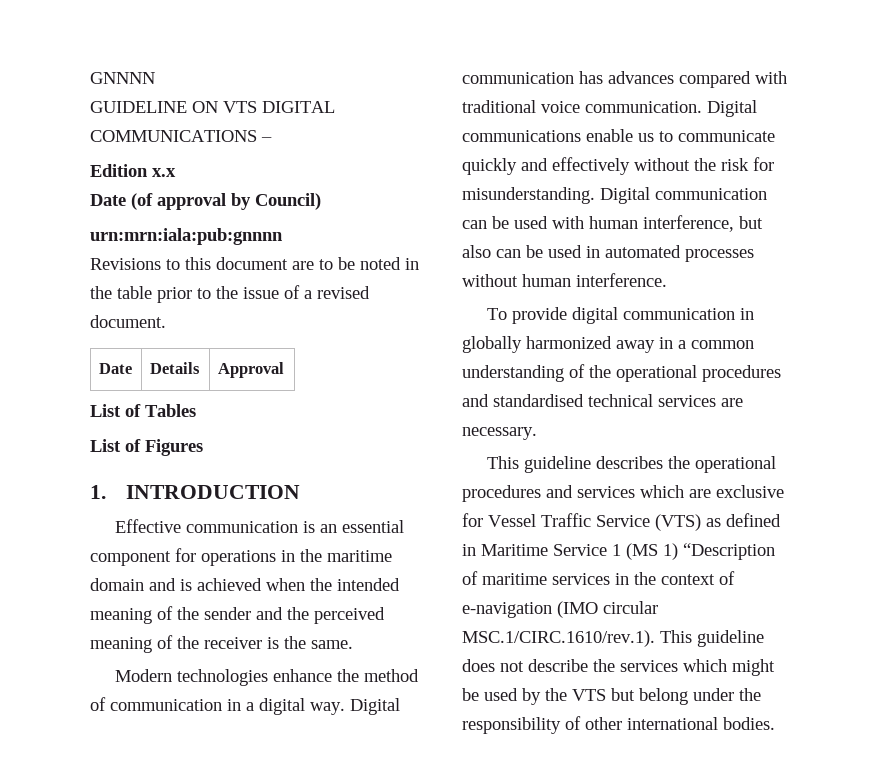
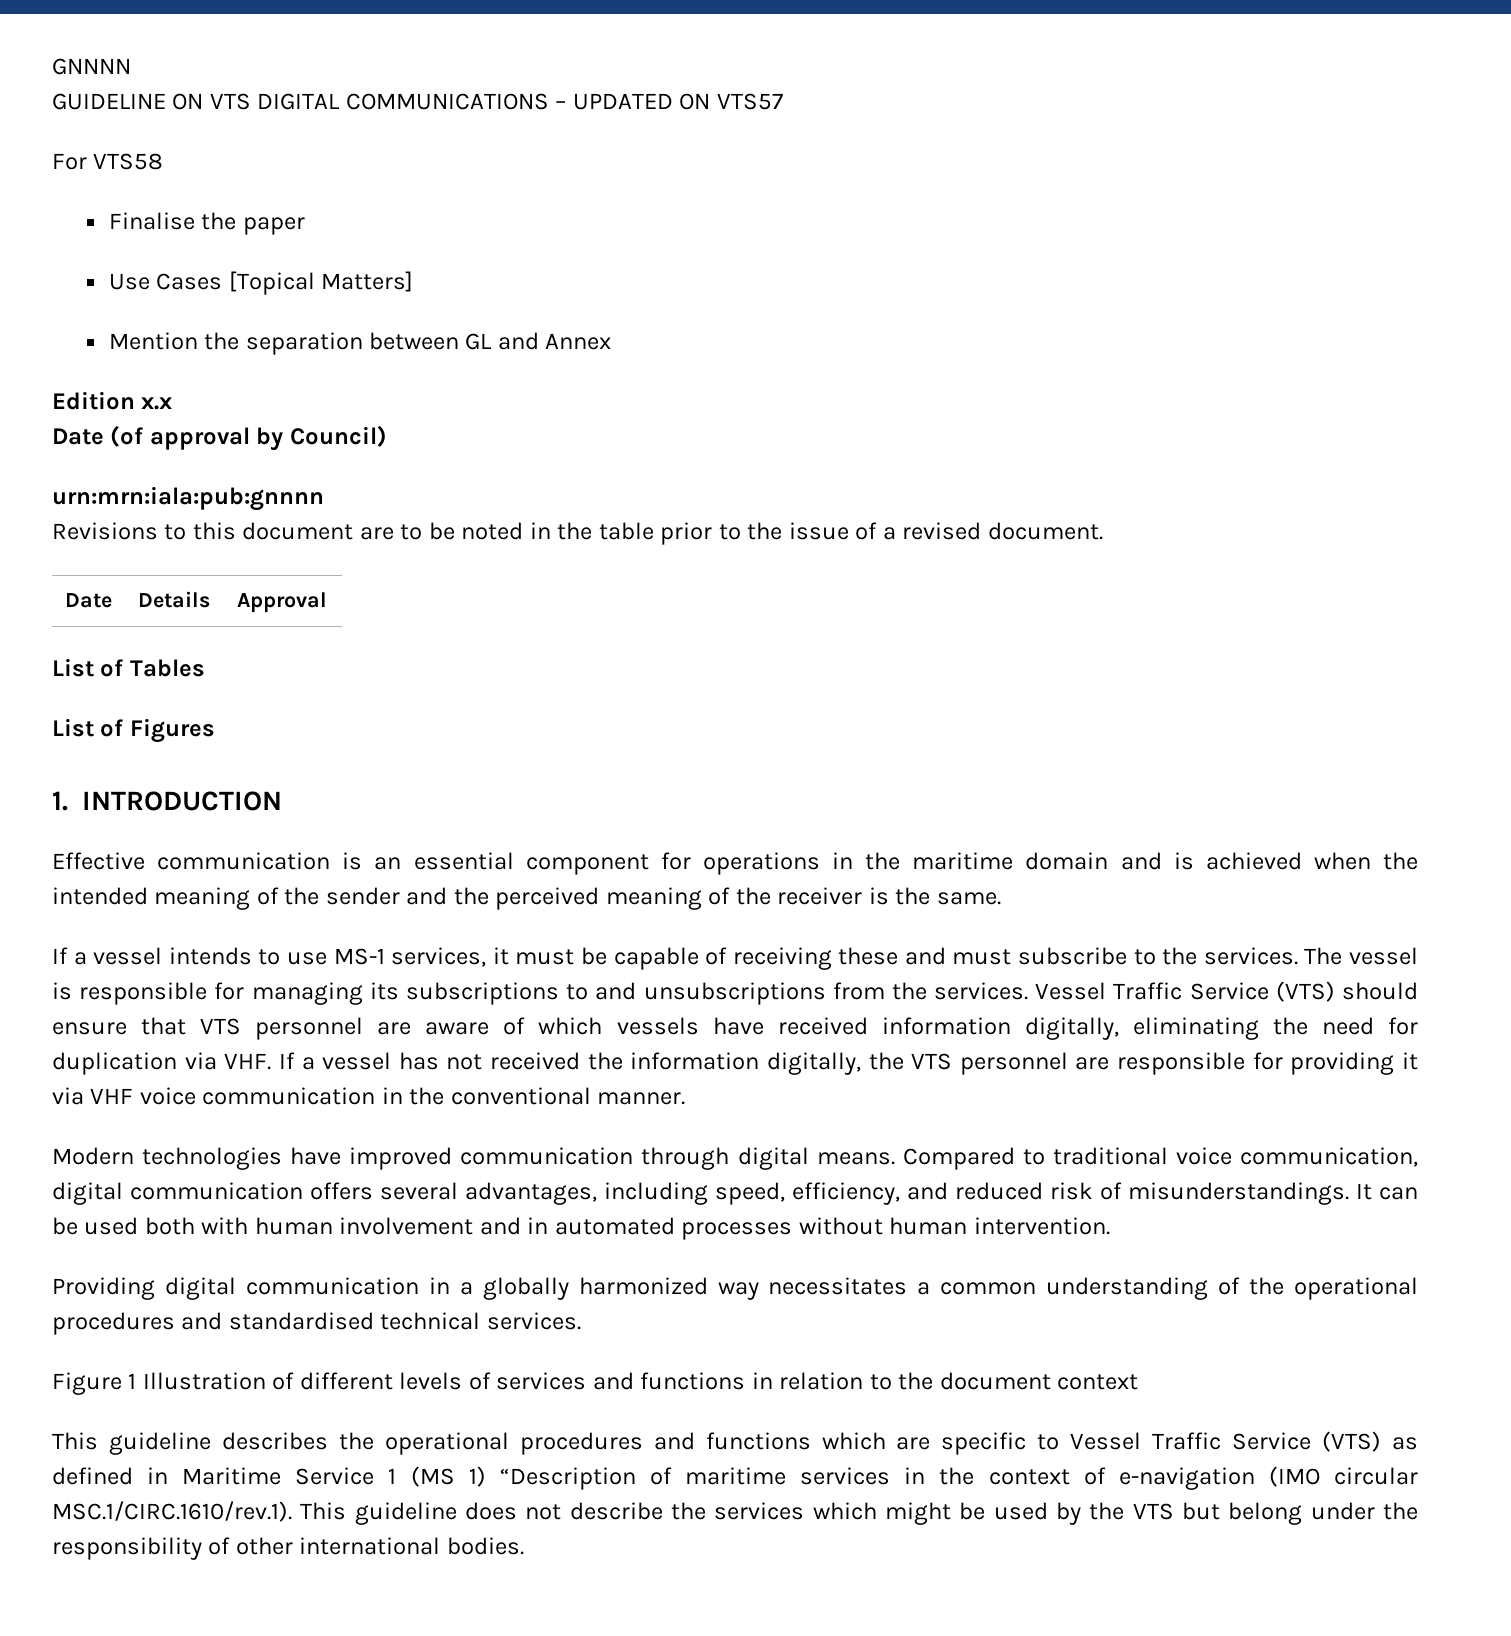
- GUIDELINE ON VTS DIGITAL COMMUNICATIONS –
+ GUIDELINE ON VTS DIGITAL COMMUNICATIONS – UPDATED ON VTS57
+ For VTS58
+ Finalise the paper
+ Use Cases [Topical Matters]
+ Mention the separation between GL and Annex
- Modern technologies enhance the method of communication in a digital way. Digital communication has advances compared with traditional voice communication. Digital communications enable us to communicate quickly and effectively without the risk for misunderstanding. Digital communication can be used with human interference, but also can be used in automated processes without human interference.
- To provide digital communication in globally harmonized away in a common understanding of the operational procedures and standardised technical services are necessary.
+ If a vessel intends to use MS-1 services, it must be capable of receiving these and must subscribe to the services. The vessel is responsible for managing its subscriptions to and unsubscriptions from the services. Vessel Traffic Service (VTS) should ensure that VTS personnel are aware of which vessels have received information digitally, eliminating the need for duplication via VHF. If a vessel has not received the information digitally, the VTS personnel are responsible for providing it via VHF voice communication in the conventional manner.
+ Modern technologies have improved communication through digital means. Compared to traditional voice communication, digital communication offers several advantages, including speed, efficiency, and reduced risk of misunderstandings. It can be used both with human involvement and in automated processes without human intervention.
+ Providing digital communication in a globally harmonized way necessitates a common understanding of the operational procedures and standardised technical services.
+ Figure 1 Illustration of different levels of services and functions in relation to the document context
- This guideline describes the operational procedures and services which are exclusive for Vessel Traffic Service (VTS) as defined in Maritime Service 1 (MS 1) “Description of maritime services in the context of e-navigation (IMO circular MSC.1/CIRC.1610/rev.1). This guideline does not describe the services which might be used by the VTS but belong under the responsibility of other international bodies.
+ This guideline describes the operational procedures and functions which are specific to Vessel Traffic Service (VTS) as defined in Maritime Service 1 (MS 1) “Description of maritime services in the context of e-navigation (IMO circular MSC.1/CIRC.1610/rev.1). This guideline does not describe the services which might be used by the VTS but belong under the responsibility of other international bodies.

